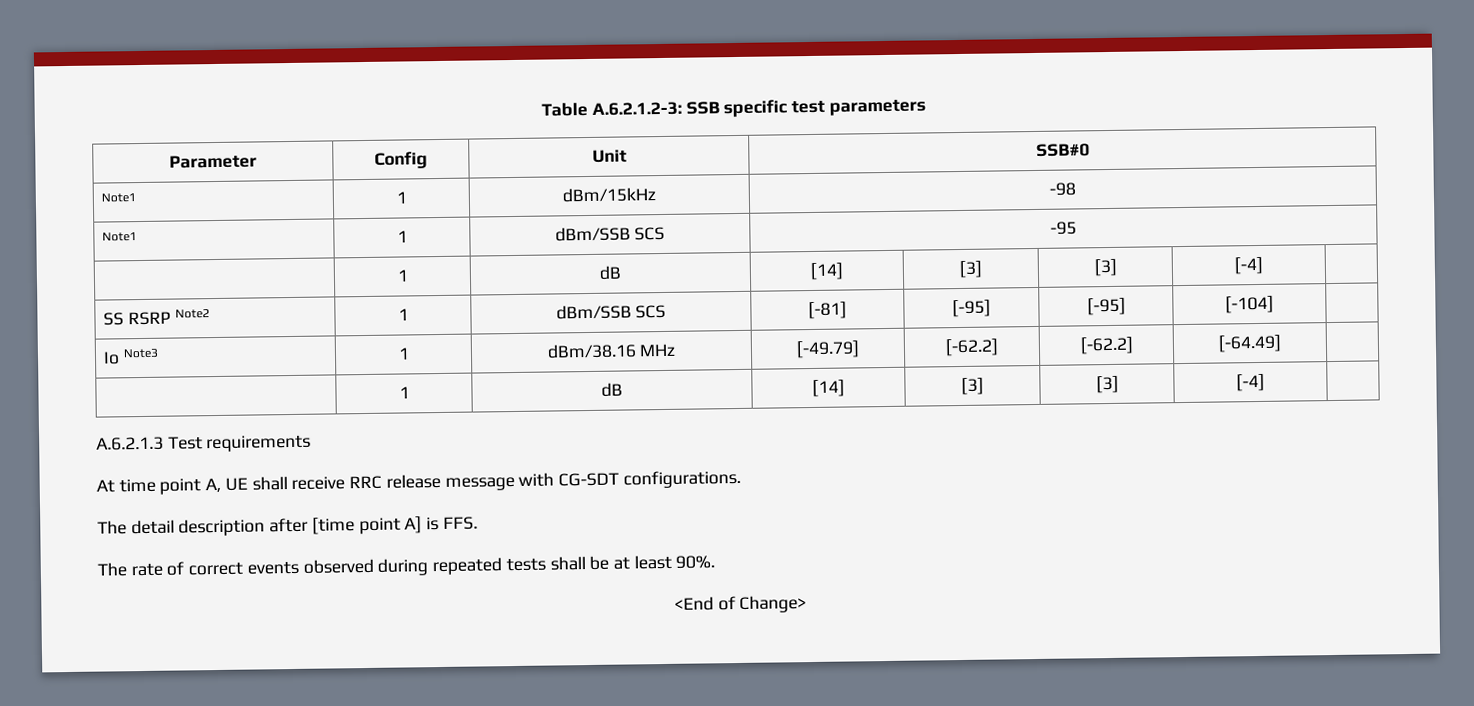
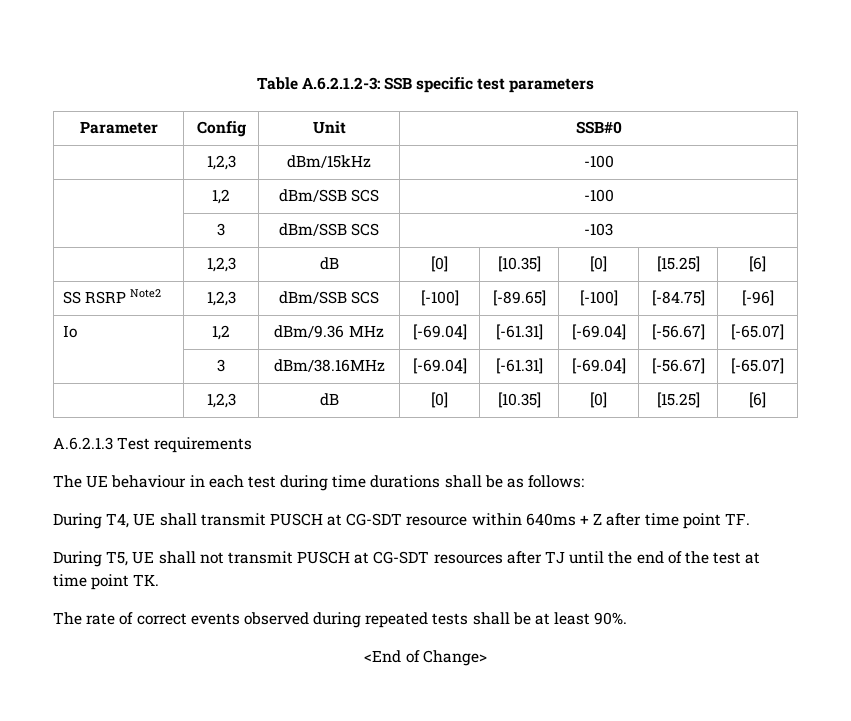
- Note1 | 1 | dBm/15kHz | -98
- Note1 | 1 | dBm/SSB SCS | -95
- | 1 | dB | [14] | [3] | [3] | [-4] |
+ | 1,2,3 | dBm/15kHz | -100
+ | 1,2 | dBm/SSB SCS | -100
+ | 3 | dBm/SSB SCS | -103
+ | 1,2,3 | dB | [0] | [10.35] | [0] | [15.25] | [6]
- SS RSRP Note2 | 1 | dBm/SSB SCS | [-81] | [-95] | [-95] | [-104] |
- Io Note3 | 1 | dBm/38.16 MHz | [-49.79] | [-62.2] | [-62.2] | [-64.49] |
- | 1 | dB | [14] | [3] | [3] | [-4] |
+ SS RSRP Note2 | 1,2,3 | dBm/SSB SCS | [-100] | [-89.65] | [-100] | [-84.75] | [-96]
+ Io | 1,2 | dBm/9.36 MHz | [-69.04] | [-61.31] | [-69.04] | [-56.67] | [-65.07]
+ | 3 | dBm/38.16MHz | [-69.04] | [-61.31] | [-69.04] | [-56.67] | [-65.07]
+ | 1,2,3 | dB | [0] | [10.35] | [0] | [15.25] | [6]
  A.6.2.1.3 Test requirements
- At time point A, UE shall receive RRC release message with CG-SDT configurations.
- The detail description after [time point A] is FFS.
+ The UE behaviour in each test during time durations shall be as follows:
+ During T4, UE shall transmit PUSCH at CG-SDT resource within 640ms + Z after time point TF.
+ During T5, UE shall not transmit PUSCH at CG-SDT resources after TJ until the end of the test at time point TK.

